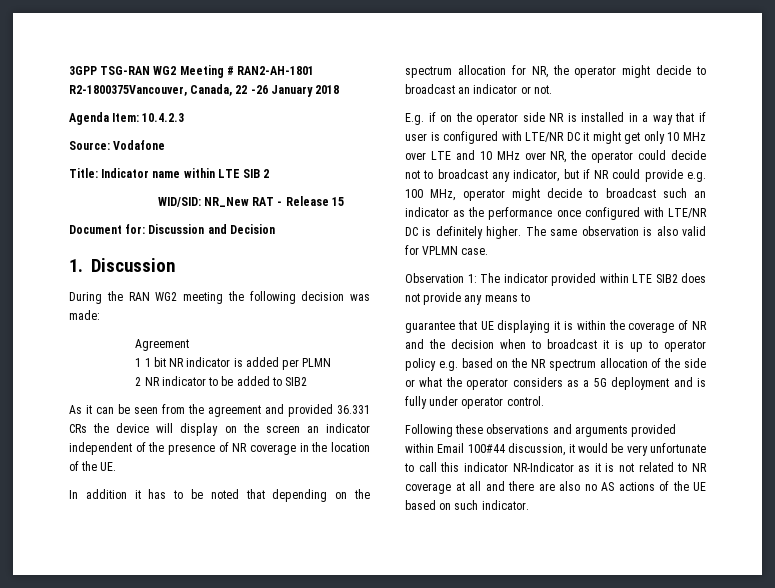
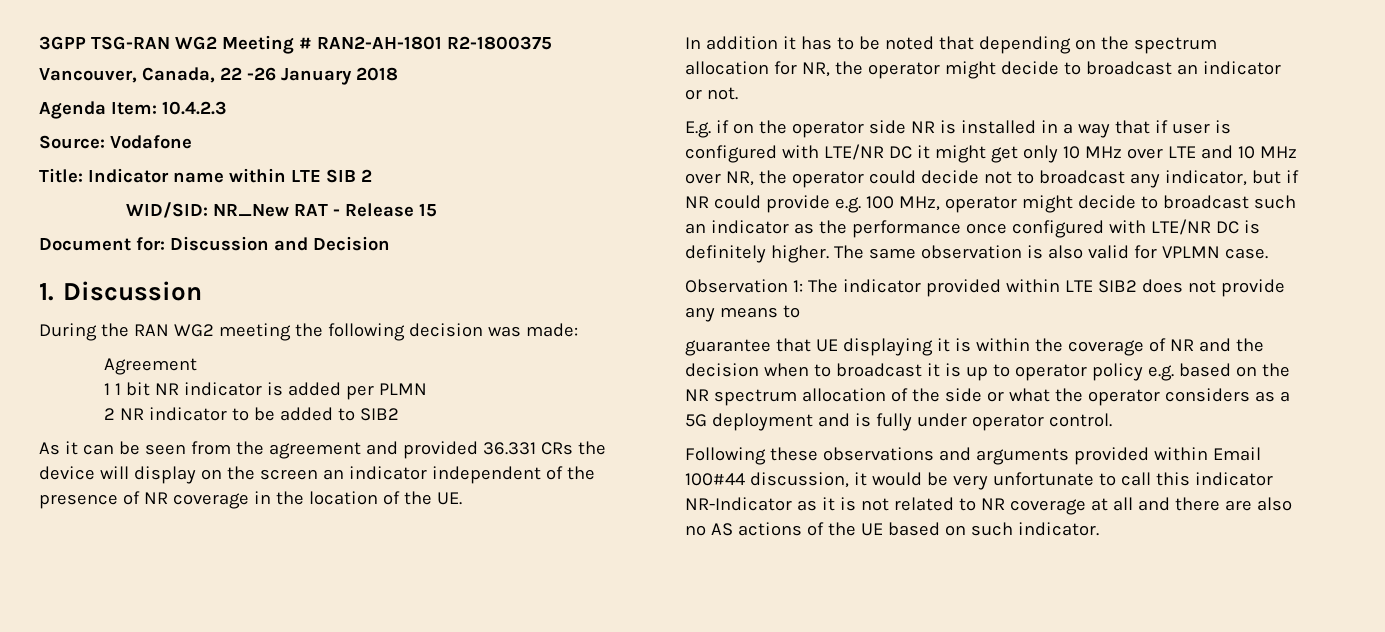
- 3GPP TSG-RAN WG2 Meeting # RAN2-AH-1801 R2-1800375Vancouver, Canada, 22 -26 January 2018
+ 3GPP TSG-RAN WG2 Meeting # RAN2-AH-1801 R2-1800375
+ Vancouver, Canada, 22 -26 January 2018

